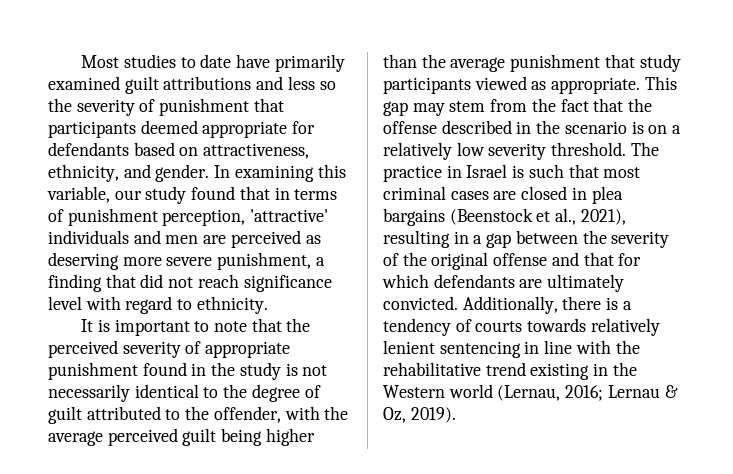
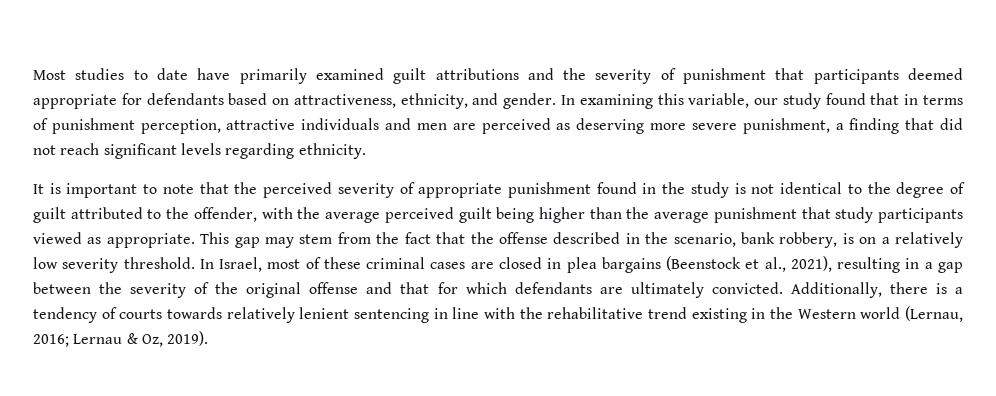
- Most studies to date have primarily examined guilt attributions and less so the severity of punishment that participants deemed appropriate for defendants based on attractiveness, ethnicity, and gender.
+ Most studies to date have primarily examined guilt attributions and the severity of punishment that participants deemed appropriate for defendants based on attractiveness, ethnicity, and gender.
- In examining this variable, our study found that in terms of punishment perception, 'attractive' individuals and men are perceived as deserving more severe punishment, a finding that did not reach significance level with regard to ethnicity.
+ In examining this variable, our study found that in terms of punishment perception, attractive individuals and men are perceived as deserving more severe punishment, a finding that did not reach significant levels regarding ethnicity.
- It is important to note that the perceived severity of appropriate punishment found in the study is not necessarily identical to the degree of guilt attributed to the offender, with the average perceived guilt being higher than the average punishment that study participants viewed as appropriate.
+ It is important to note that the perceived severity of appropriate punishment found in the study is not identical to the degree of guilt attributed to the offender, with the average perceived guilt being higher than the average punishment that study participants viewed as appropriate.
- This gap may stem from the fact that the offense described in the scenario is on a relatively low severity threshold.
+ This gap may stem from the fact that the offense described in the scenario, bank robbery, is on a relatively low severity threshold.
- The practice in Israel is such that most criminal cases are closed in plea bargains (Beenstock et al., 2021), resulting in a gap between the severity of the original offense and that for which defendants are ultimately convicted.
+ In Israel, most of these criminal cases are closed in plea bargains (Beenstock et al., 2021), resulting in a gap between the severity of the original offense and that for which defendants are ultimately convicted.

